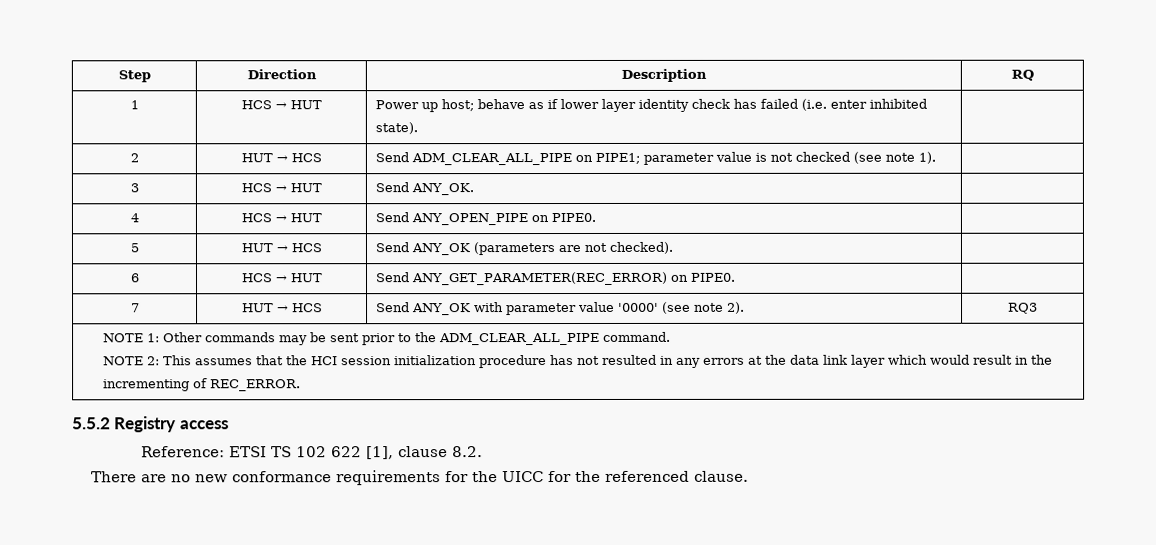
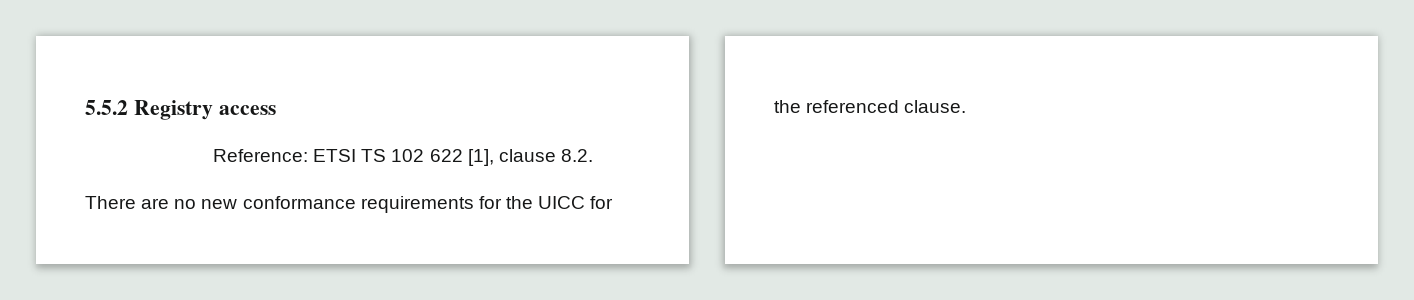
- Step | Direction | Description | RQ
- 1 | HCS → HUT | Power up host; behave as if lower layer identity check has failed (i.e. enter inhibited state). |
- 2 | HUT → HCS | Send ADM_CLEAR_ALL_PIPE on PIPE1; parameter value is not checked (see note 1). |
- 3 | HCS → HUT | Send ANY_OK. |
- 4 | HCS → HUT | Send ANY_OPEN_PIPE on PIPE0. |
- 5 | HUT → HCS | Send ANY_OK (parameters are not checked). |
- 6 | HCS → HUT | Send ANY_GET_PARAMETER(REC_ERROR) on PIPE0. |
- 7 | HUT → HCS | Send ANY_OK with parameter value '0000' (see note 2). | RQ3
- NOTE 1: Other commands may be sent prior to the ADM_CLEAR_ALL_PIPE command.
- NOTE 2: This assumes that the HCI session initialization procedure has not resulted in any errors at the data link layer which would result in the incrementing of REC_ERROR.

